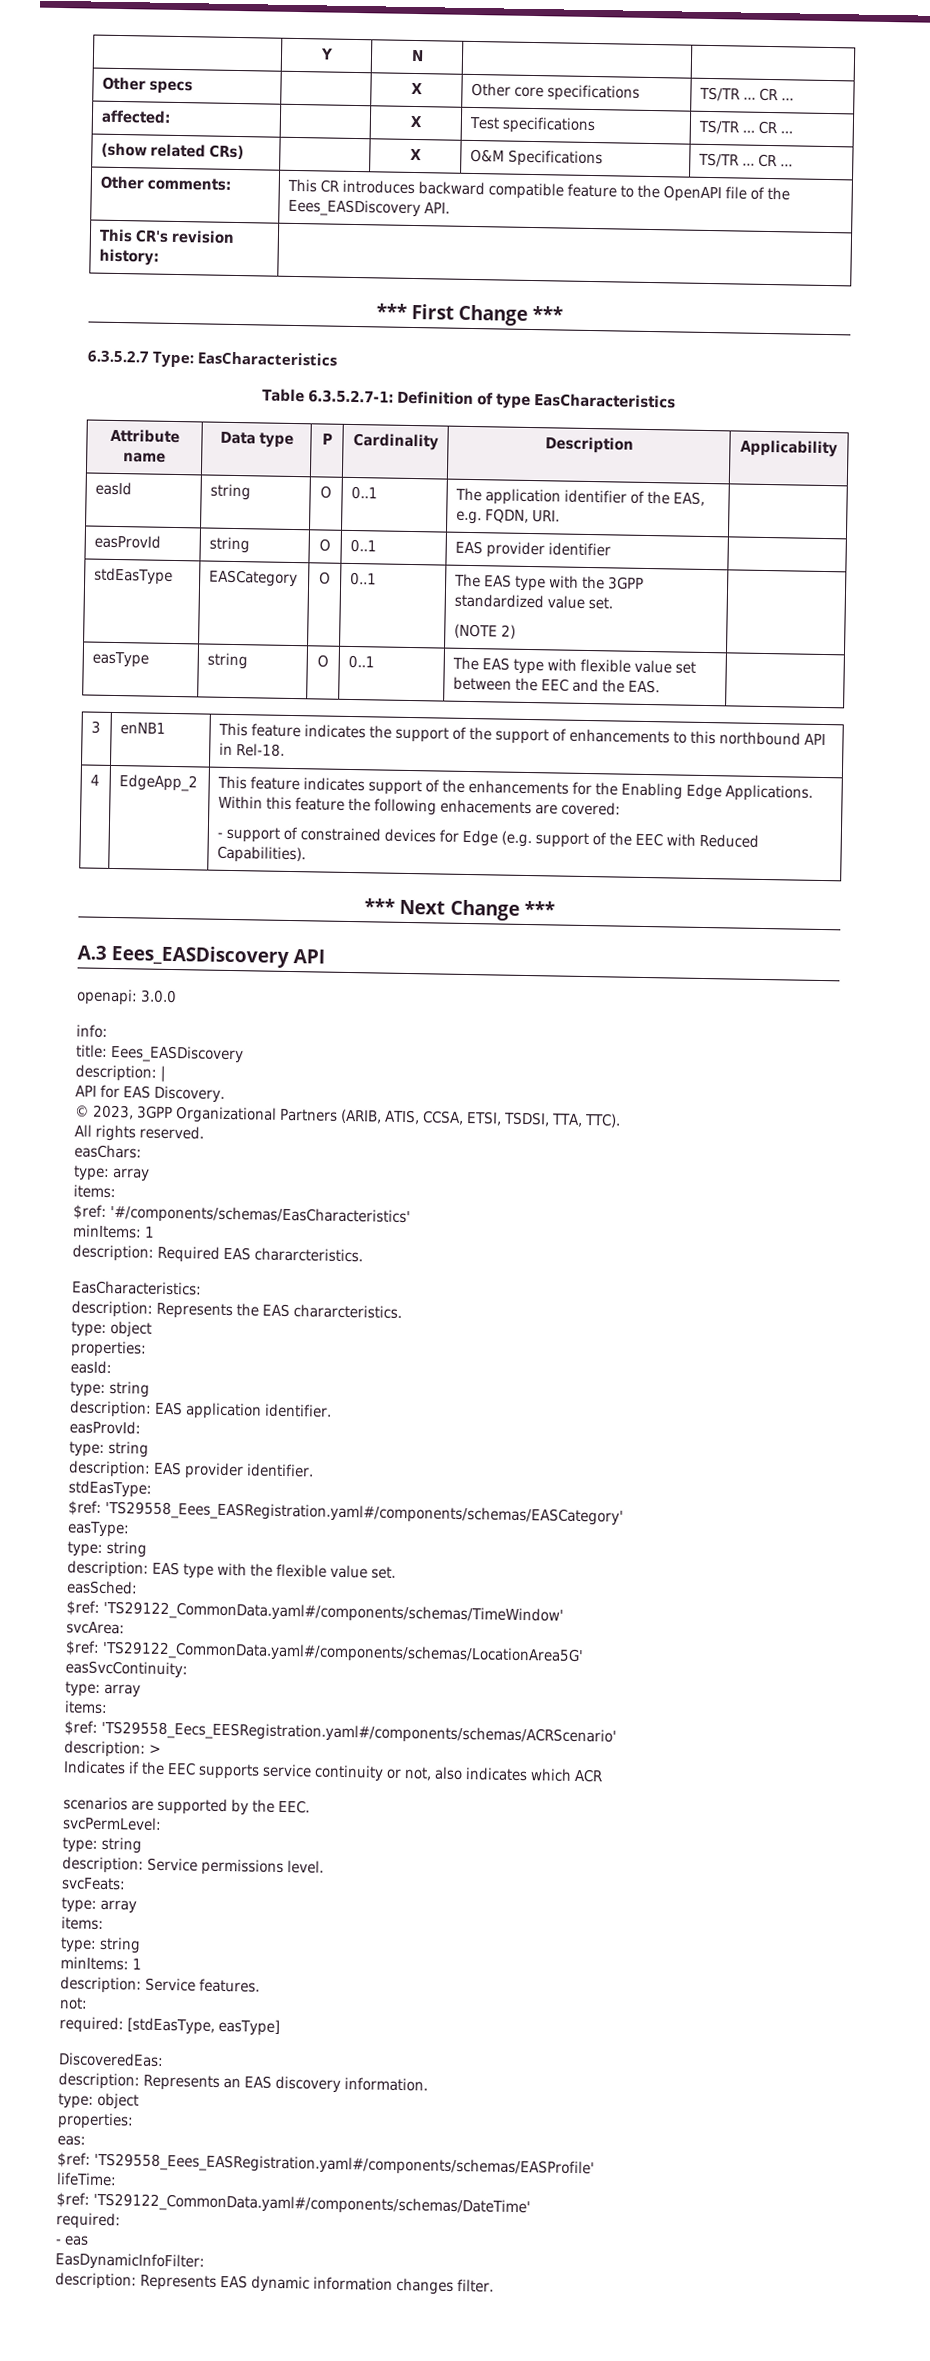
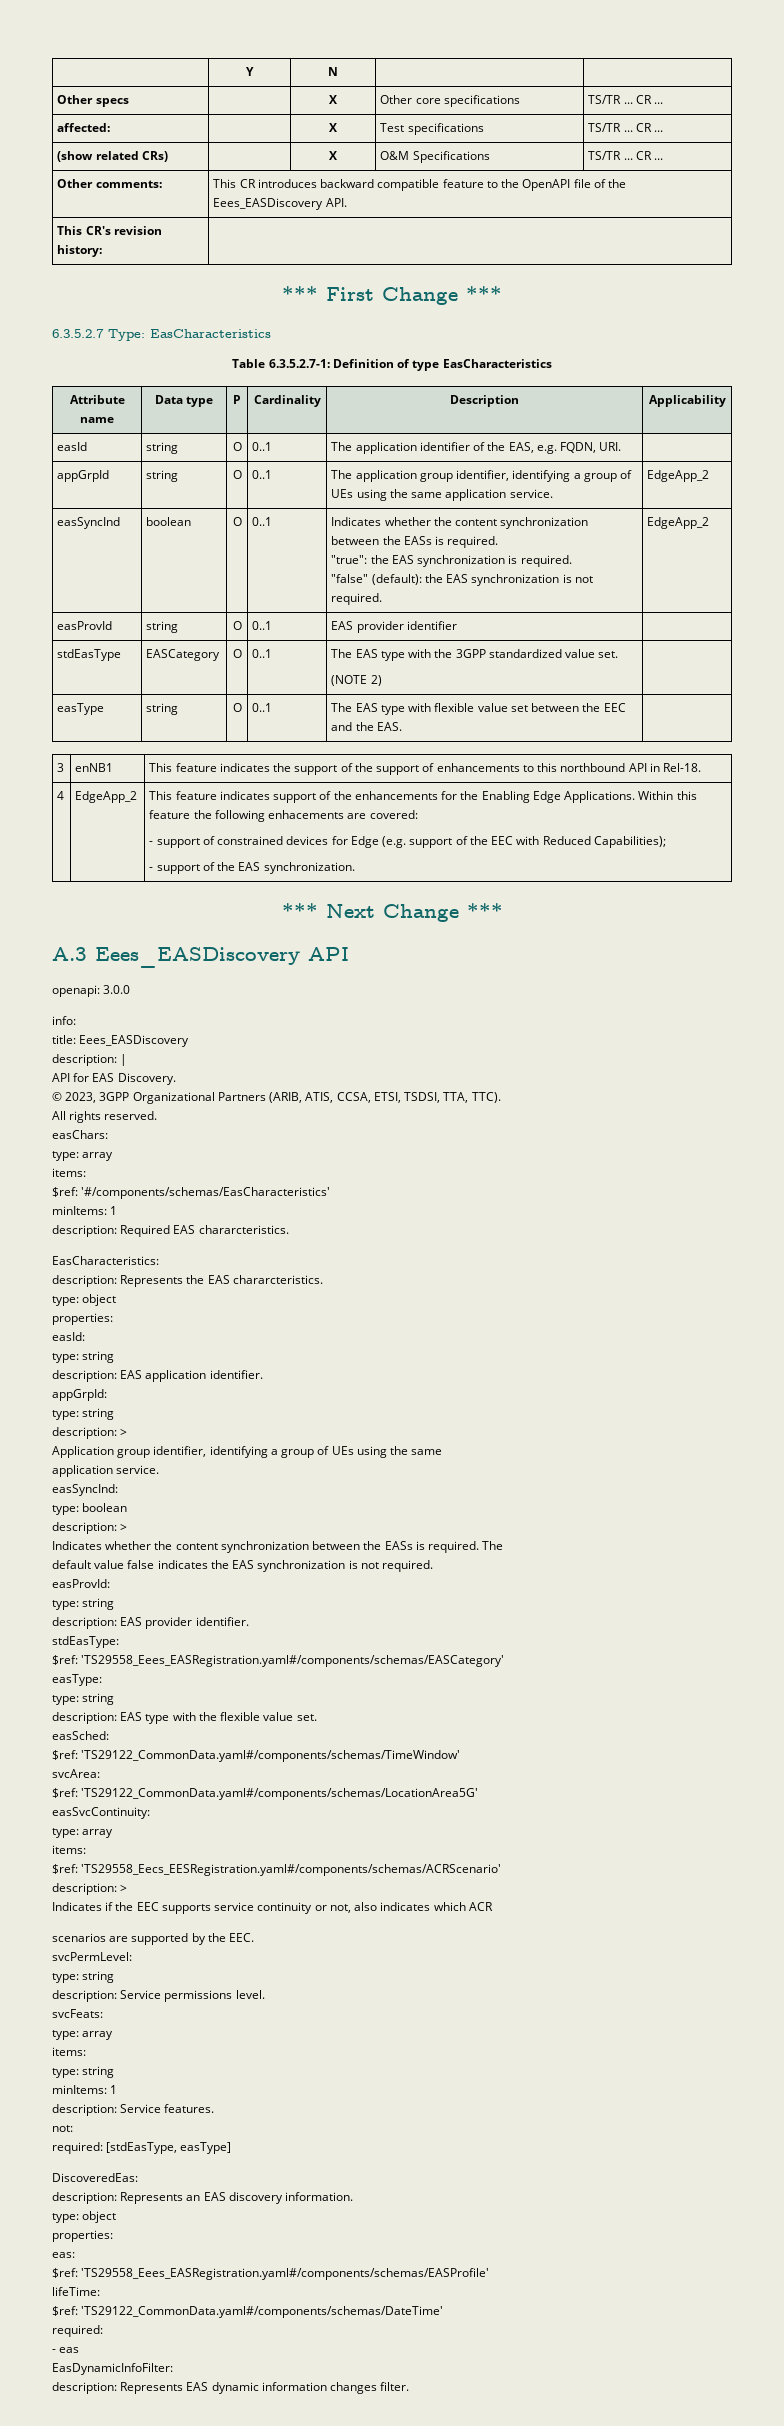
+ appGrpId | string | O | 0..1 | The application group identifier, identifying a group of UEs using the same application service. | EdgeApp_2
+ easSyncInd | boolean | O | 0..1 | Indicates whether the content synchronization between the EASs is required.
+ "true": the EAS synchronization is required.
+ "false" (default): the EAS synchronization is not required. | EdgeApp_2
- - support of constrained devices for Edge (e.g. support of the EEC with Reduced Capabilities).
+ - support of constrained devices for Edge (e.g. support of the EEC with Reduced Capabilities);
+ - support of the EAS synchronization.
+ appGrpId:
+ type: string
+ description: >
+ Application group identifier, identifying a group of UEs using the same
+ application service.
+ easSyncInd:
+ type: boolean
+ description: >
+ Indicates whether the content synchronization between the EASs is required. The
+ default value false indicates the EAS synchronization is not required.

